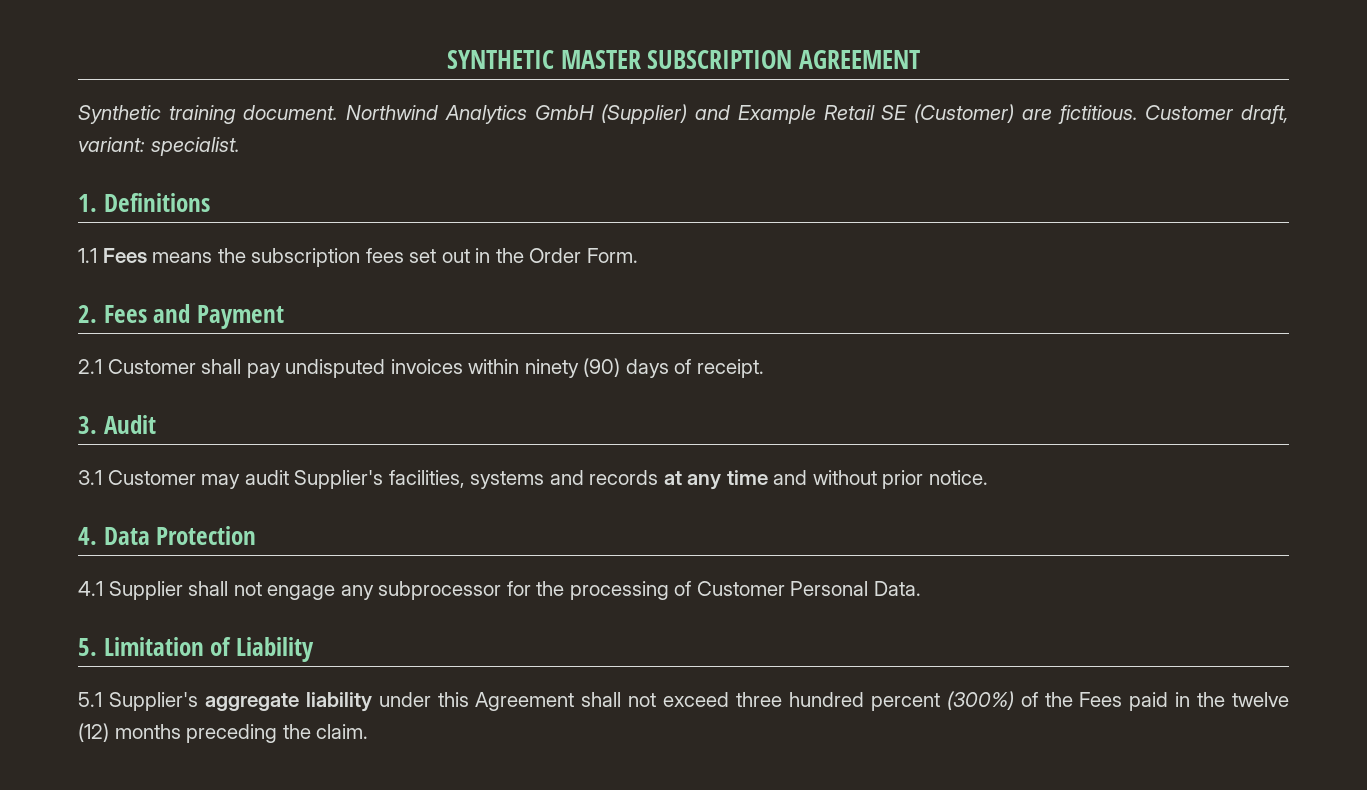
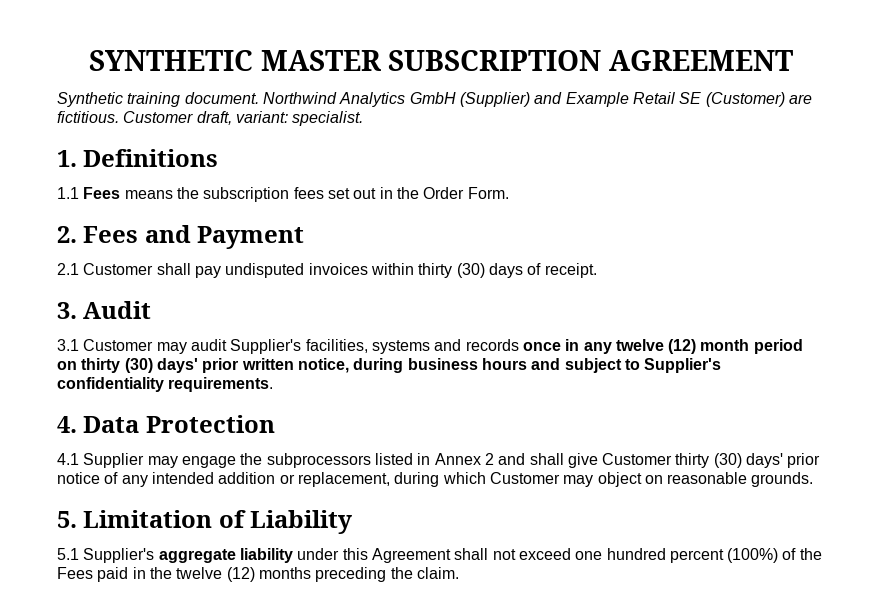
- 2.1 Customer shall pay undisputed invoices within ninety (90) days of receipt.
+ 2.1 Customer shall pay undisputed invoices within thirty (30) days of receipt.
- 3.1 Customer may audit Supplier's facilities, systems and records at any time and without prior notice.
+ 3.1 Customer may audit Supplier's facilities, systems and records once in any twelve (12) month period on thirty (30) days' prior written notice, during business hours and subject to Supplier's confidentiality requirements.
- 4.1 Supplier shall not engage any subprocessor for the processing of Customer Personal Data.
+ 4.1 Supplier may engage the subprocessors listed in Annex 2 and shall give Customer thirty (30) days' prior notice of any intended addition or replacement, during which Customer may object on reasonable grounds.
- 5.1 Supplier's aggregate liability under this Agreement shall not exceed three hundred percent (300%) of the Fees paid in the twelve (12) months preceding the claim.
+ 5.1 Supplier's aggregate liability under this Agreement shall not exceed one hundred percent (100%) of the Fees paid in the twelve (12) months preceding the claim.

